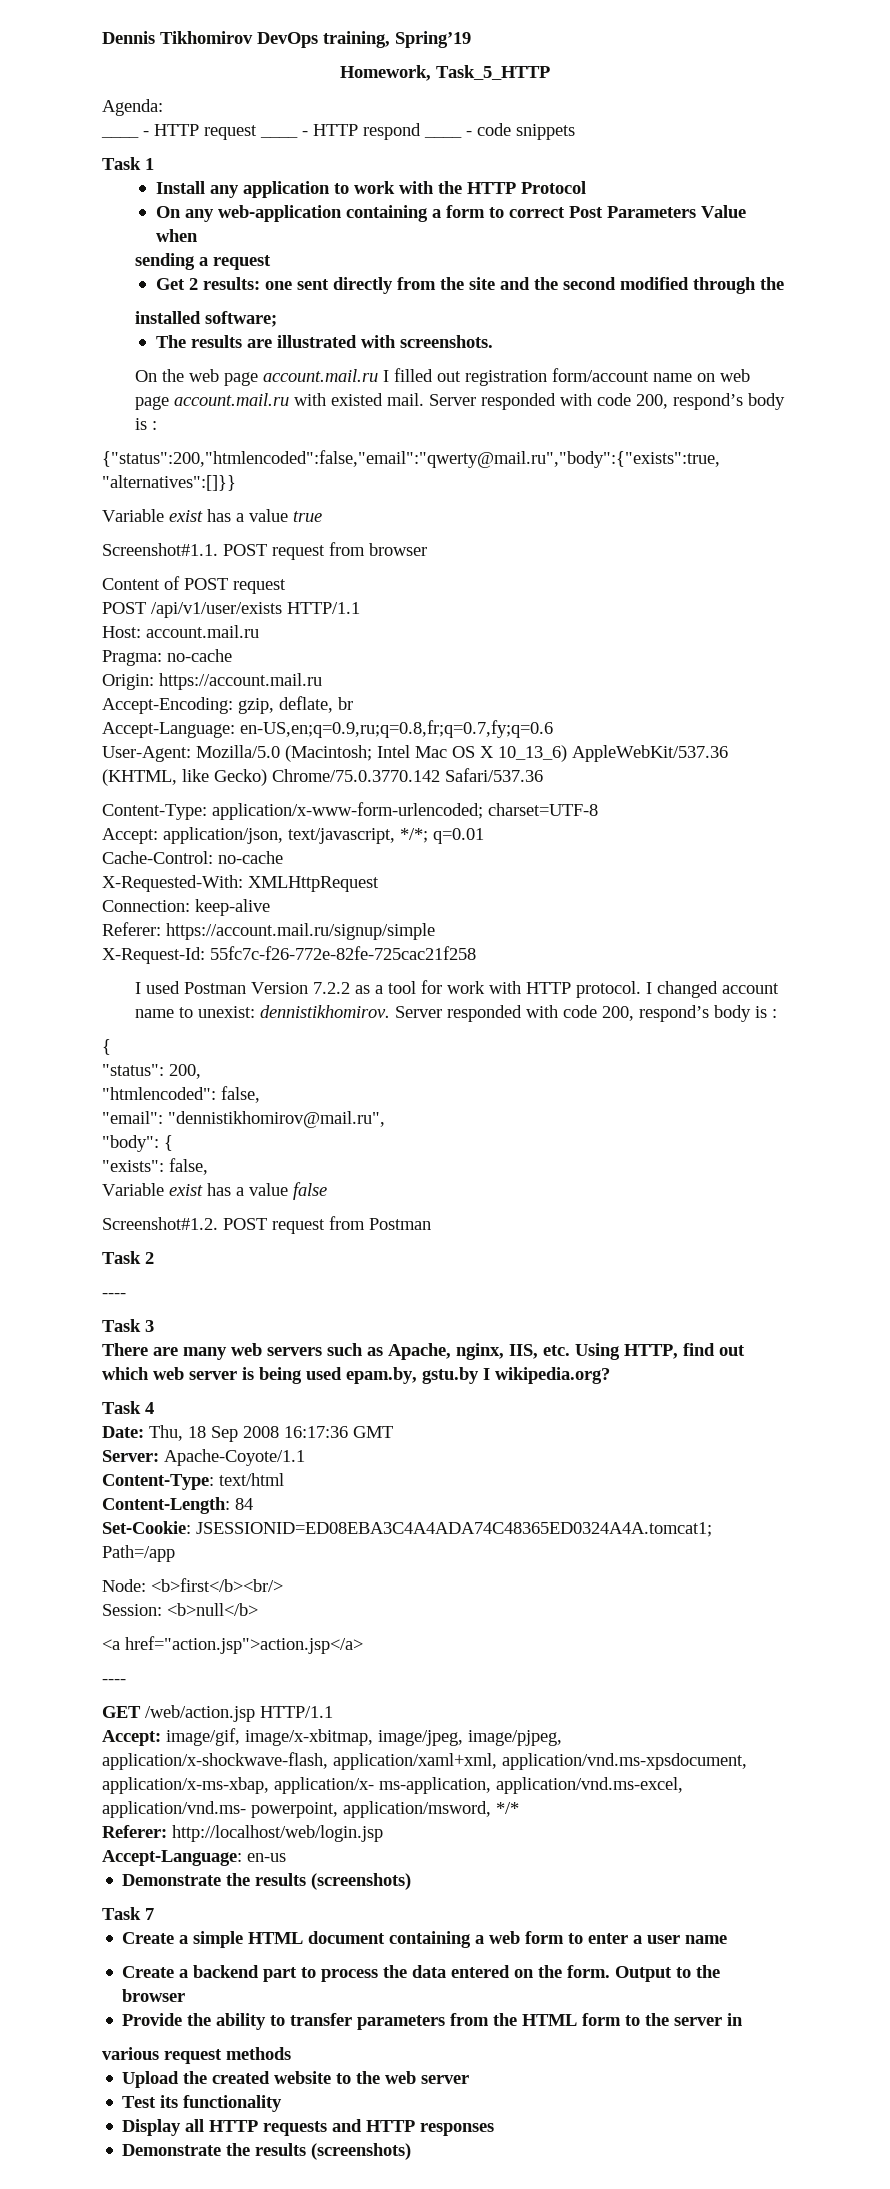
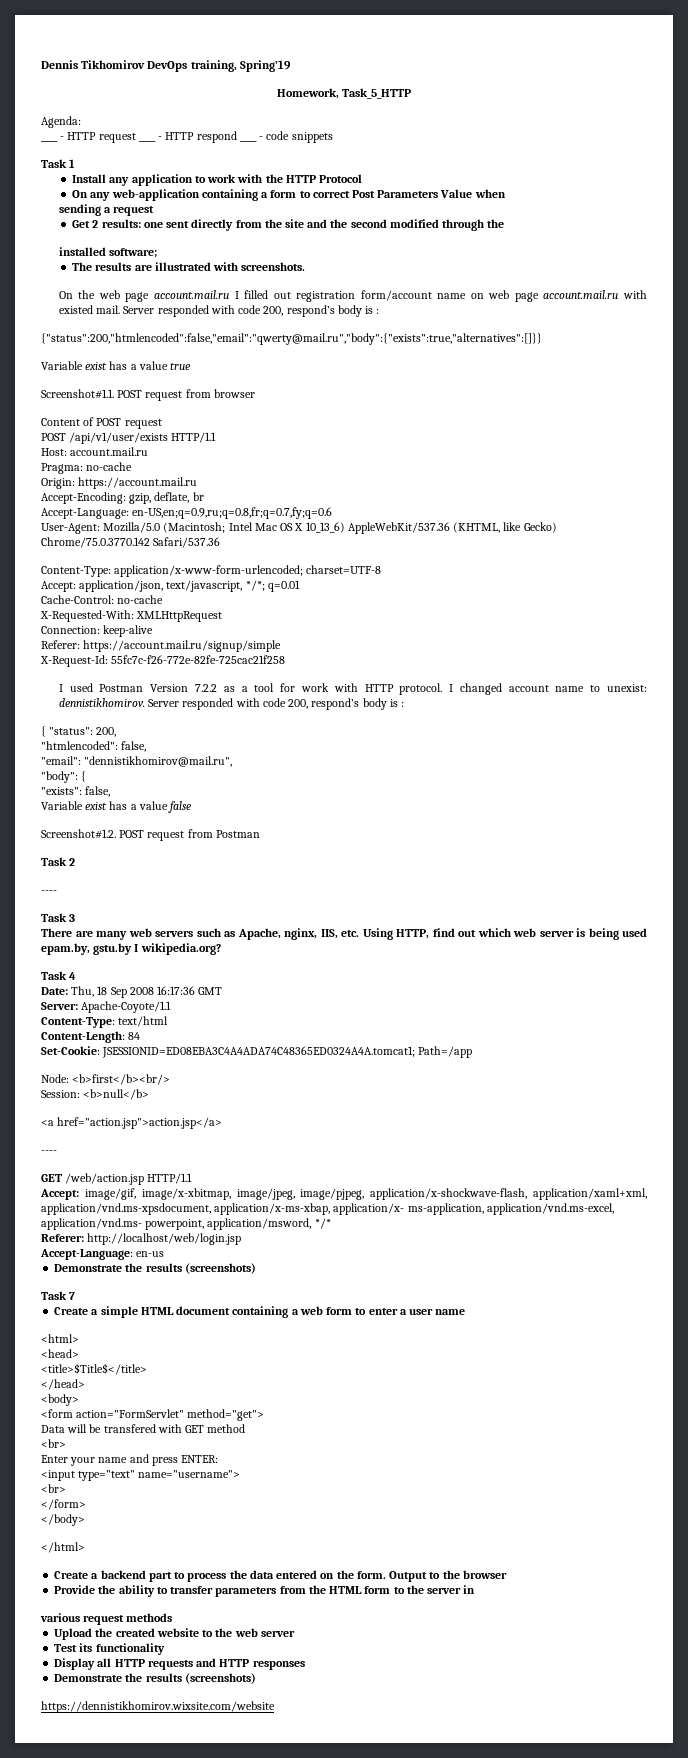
  I changed account name to unexist: dennistikhomirov. Server responded with code 200, respond’s body is :
- {
- "status": 200,
+ { "status": 200,
+ <html>
+ <head>
+ <title>$Title$</title>
+ </head>
+ <body>
+ <form action="FormServlet" method="get">
+ Data will be transfered with GET method
+ <br>
+ Enter your name and press ENTER:
+ <input type="text" name="username">
+ <br>
+ </form>
+ </body>
+ </html>
+ https://dennistikhomirov.wixsite.com/website

